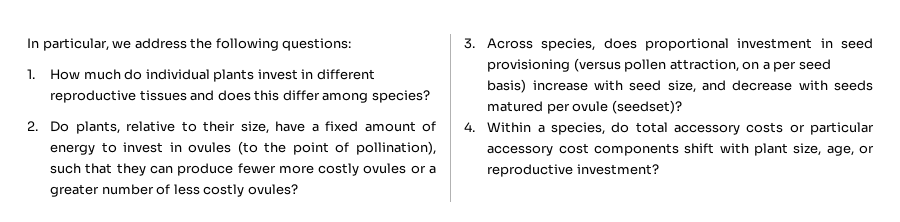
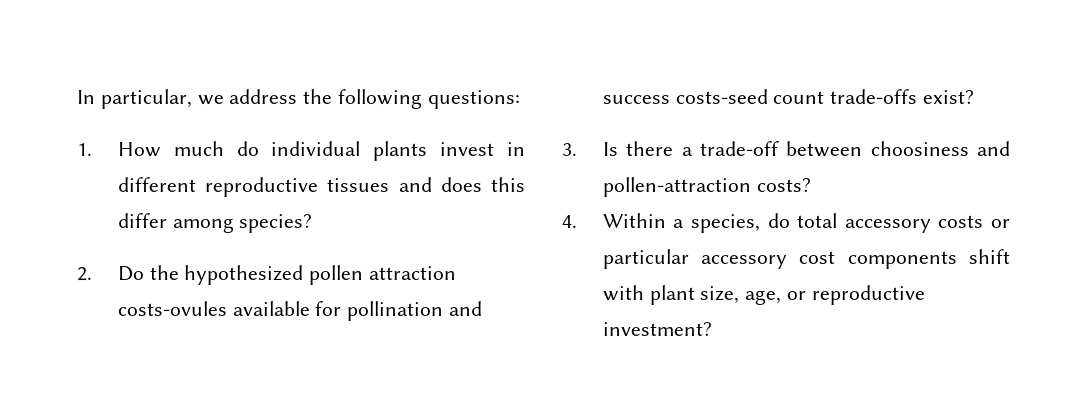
- 2. Do plants, relative to their size, have a fixed amount of energy to invest in ovules (to the point of pollination), such that they can produce fewer more costly ovules or a greater number of less costly ovules?
- 3. Across species, does proportional investment in seed provisioning (versus pollen attraction, on a per seed basis) increase with seed size, and decrease with seeds matured per ovule (seedset)?
+ 2. Do the hypothesized pollen attraction costs-ovules available for pollination and success costs-seed count trade-offs exist?
+ 3. Is there a trade-off between choosiness and pollen-attraction costs?

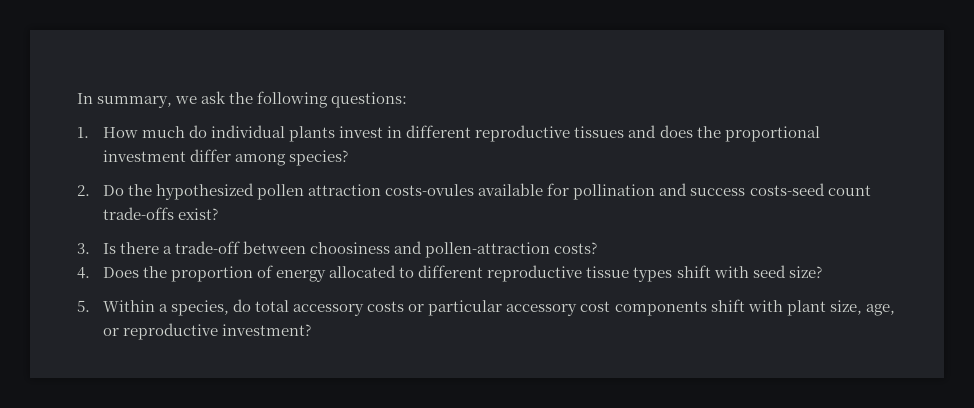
- In particular, we address the following questions:
+ In summary, we ask the following questions:
- 1. How much do individual plants invest in different reproductive tissues and does this differ among species?
+ 1. How much do individual plants invest in different reproductive tissues and does the proportional investment differ among species?
- 4. Within a species, do total accessory costs or particular accessory cost components shift with plant size, age, or reproductive investment?
+ 4. Does the proportion of energy allocated to different reproductive tissue types shift with seed size?
+ 5. Within a species, do total accessory costs or particular accessory cost components shift with plant size, age, or reproductive investment?

